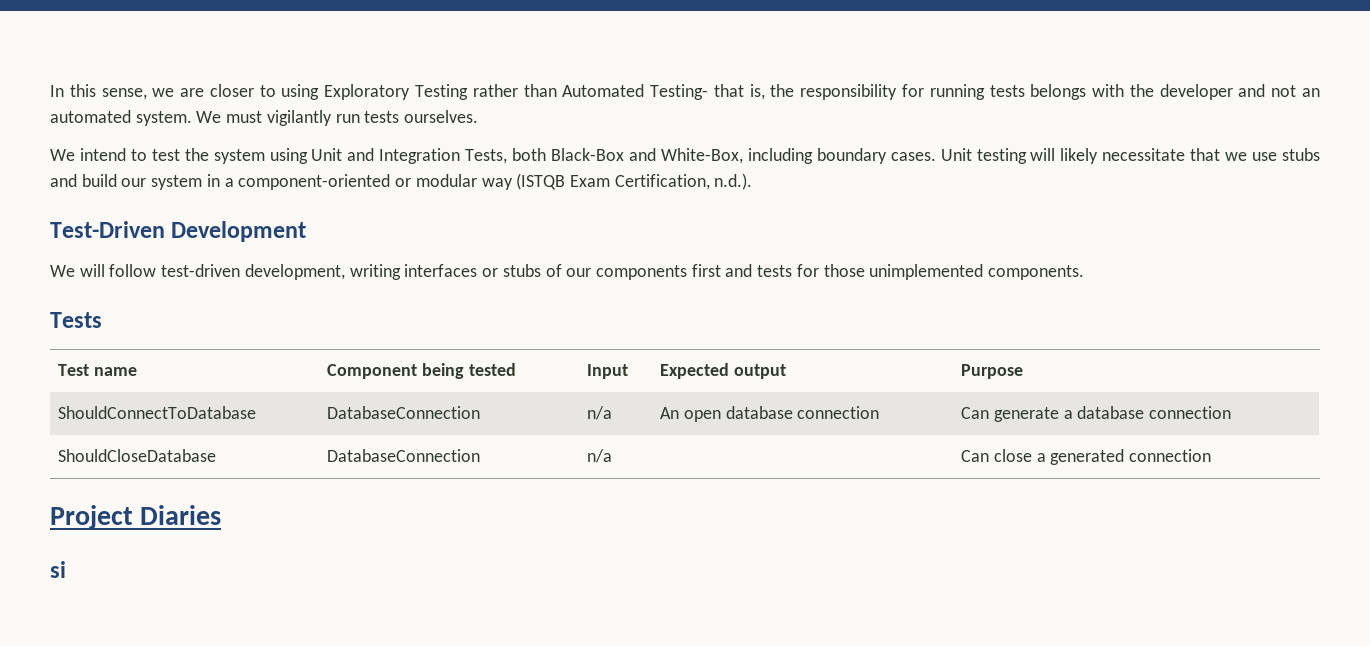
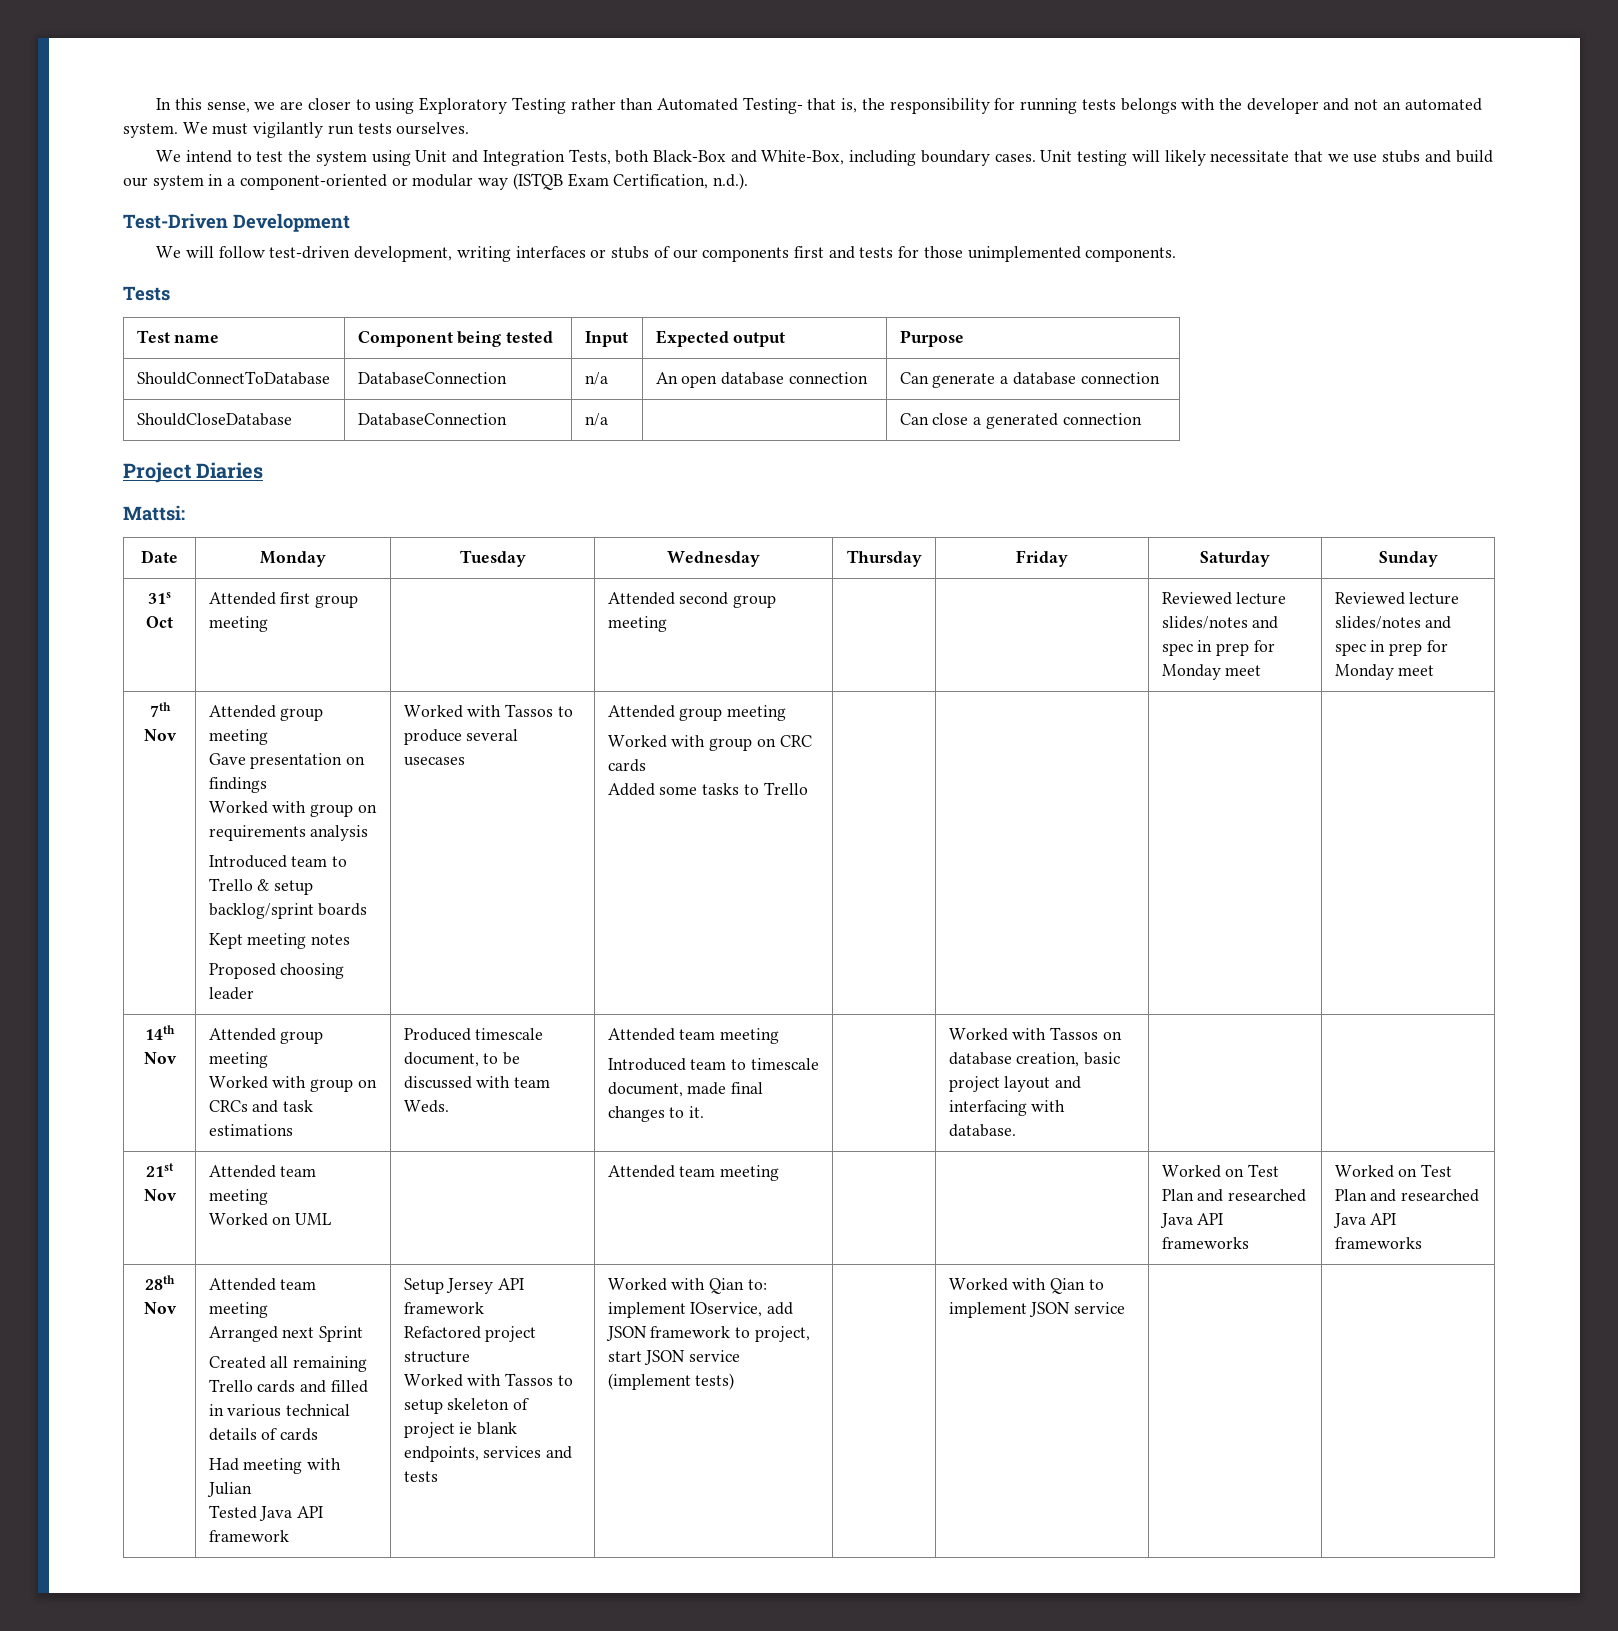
- si
+ Mattsi:
+ Date | Monday | Tuesday | Wednesday | Thursday | Friday | Saturday | Sunday
+ 31s Oct | Attended first group meeting | | Attended second group meeting | | | Reviewed lecture slides/notes and spec in prep for Monday meet | Reviewed lecture slides/notes and spec in prep for Monday meet
+ 7th Nov | Attended group meeting
+ Gave presentation on findings
+ Worked with group on requirements analysis
+ Introduced team to Trello & setup backlog/sprint boards
+ Kept meeting notes
+ Proposed choosing leader | Worked with Tassos to produce several usecases | Attended group meeting
+ Worked with group on CRC cards
+ Added some tasks to Trello | | | |
+ 14th Nov | Attended group meeting
+ Worked with group on CRCs and task estimations | Produced timescale document, to be discussed with team Weds. | Attended team meeting
+ Introduced team to timescale document, made final changes to it. | | Worked with Tassos on database creation, basic project layout and interfacing with database. | |
+ 21st Nov | Attended team meeting
+ Worked on UML | | Attended team meeting | | | Worked on Test Plan and researched Java API frameworks | Worked on Test Plan and researched Java API frameworks
+ 28th Nov | Attended team meeting
+ Arranged next Sprint
+ Created all remaining Trello cards and filled in various technical details of cards
+ Had meeting with Julian
+ Tested Java API framework | Setup Jersey API framework
+ Refactored project structure
+ Worked with Tassos to setup skeleton of project ie blank endpoints, services and tests | Worked with Qian to: implement IOservice, add JSON framework to project, start JSON service (implement tests) | | Worked with Qian to implement JSON service

